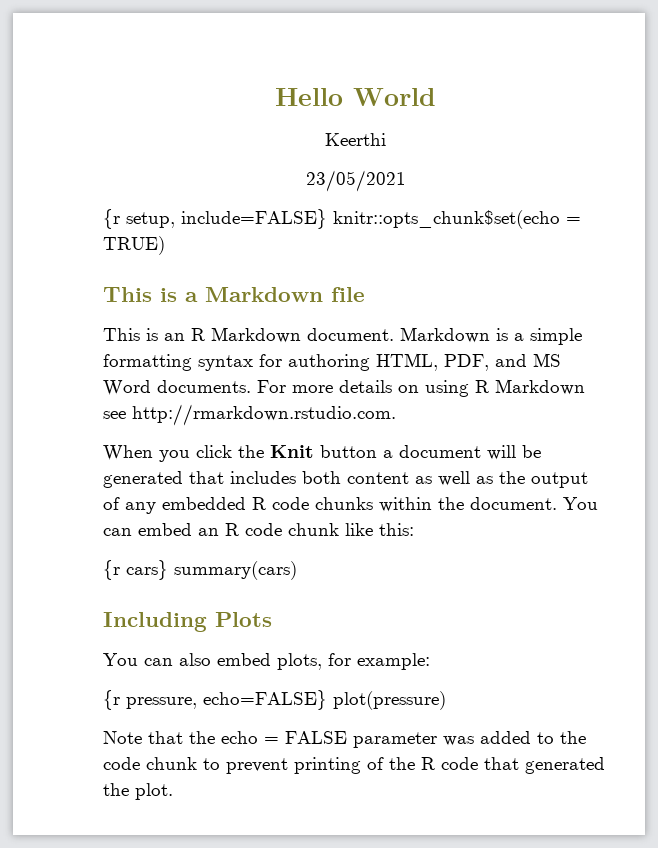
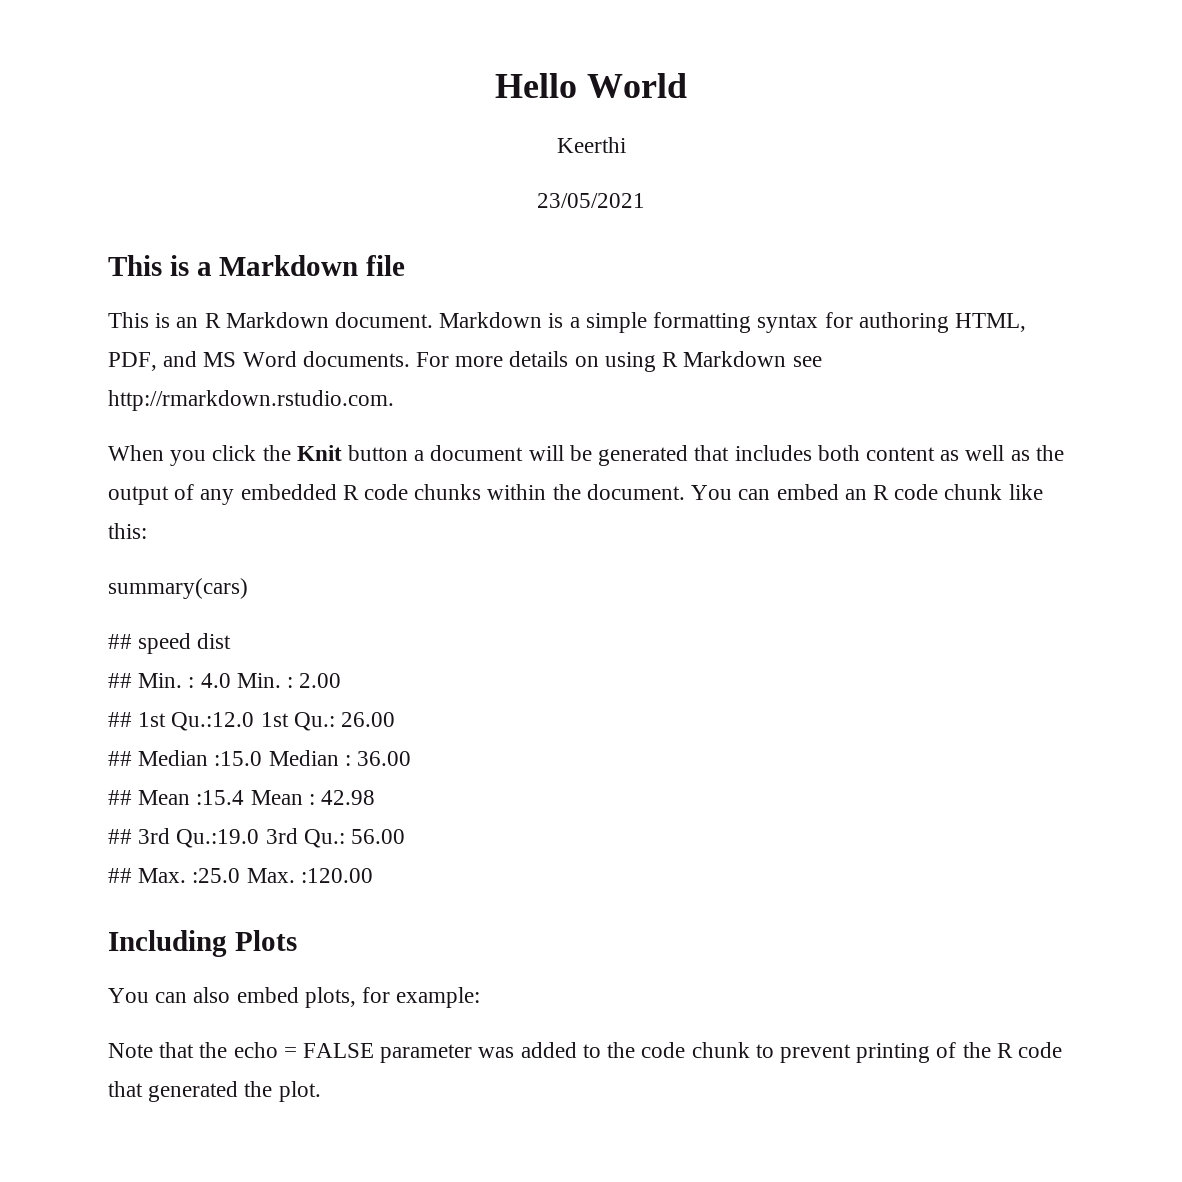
- {r setup, include=FALSE} knitr::opts_chunk$set(echo = TRUE)
- {r cars} summary(cars)
+ summary(cars)
+ ## speed dist
+ ## Min. : 4.0 Min. : 2.00
+ ## 1st Qu.:12.0 1st Qu.: 26.00
+ ## Median :15.0 Median : 36.00
+ ## Mean :15.4 Mean : 42.98
+ ## 3rd Qu.:19.0 3rd Qu.: 56.00
+ ## Max. :25.0 Max. :120.00
- {r pressure, echo=FALSE} plot(pressure)

